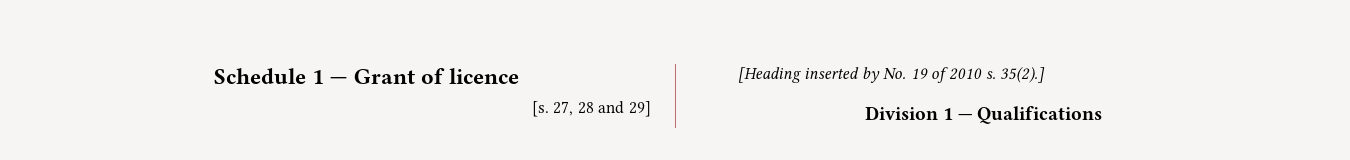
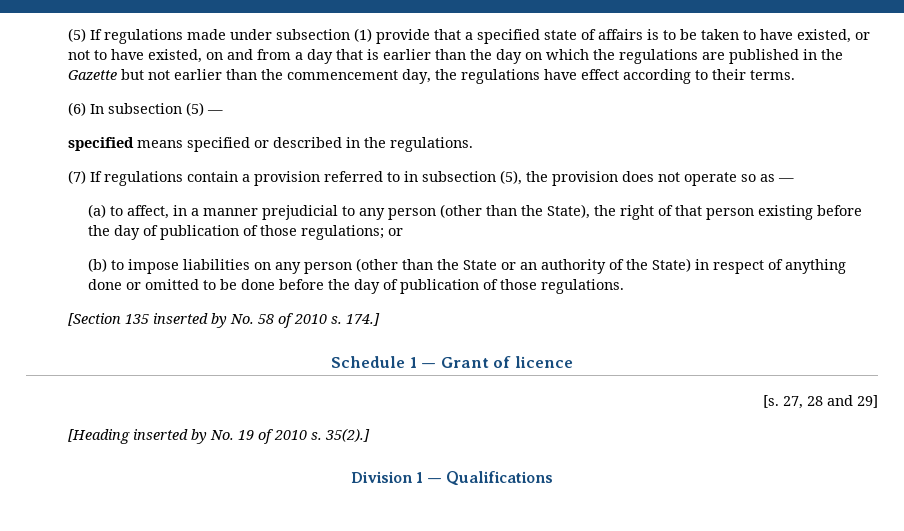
+ (5) If regulations made under subsection (1) provide that a specified state of affairs is to be taken to have existed, or not to have existed, on and from a day that is earlier than the day on which the regulations are published in the Gazette but not earlier than the commencement day, the regulations have effect according to their terms.
+ (6) In subsection (5) —
+ specified means specified or described in the regulations.
+ (7) If regulations contain a provision referred to in subsection (5), the provision does not operate so as —
+ (a) to affect, in a manner prejudicial to any person (other than the State), the right of that person existing before the day of publication of those regulations; or
+ (b) to impose liabilities on any person (other than the State or an authority of the State) in respect of anything done or omitted to be done before the day of publication of those regulations.
+ [Section 135 inserted by No. 58 of 2010 s. 174.]

